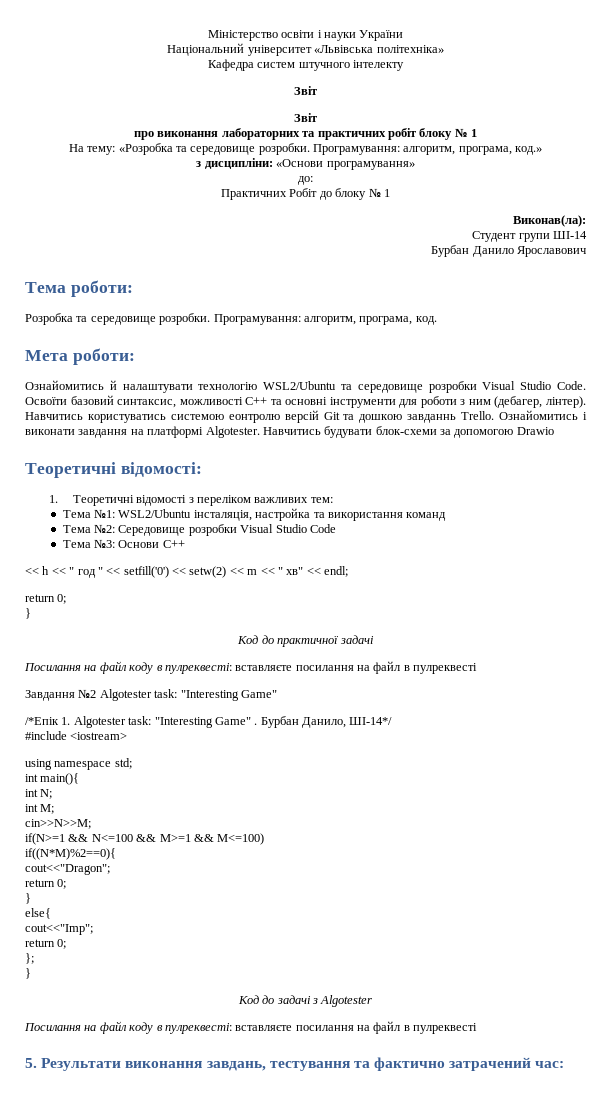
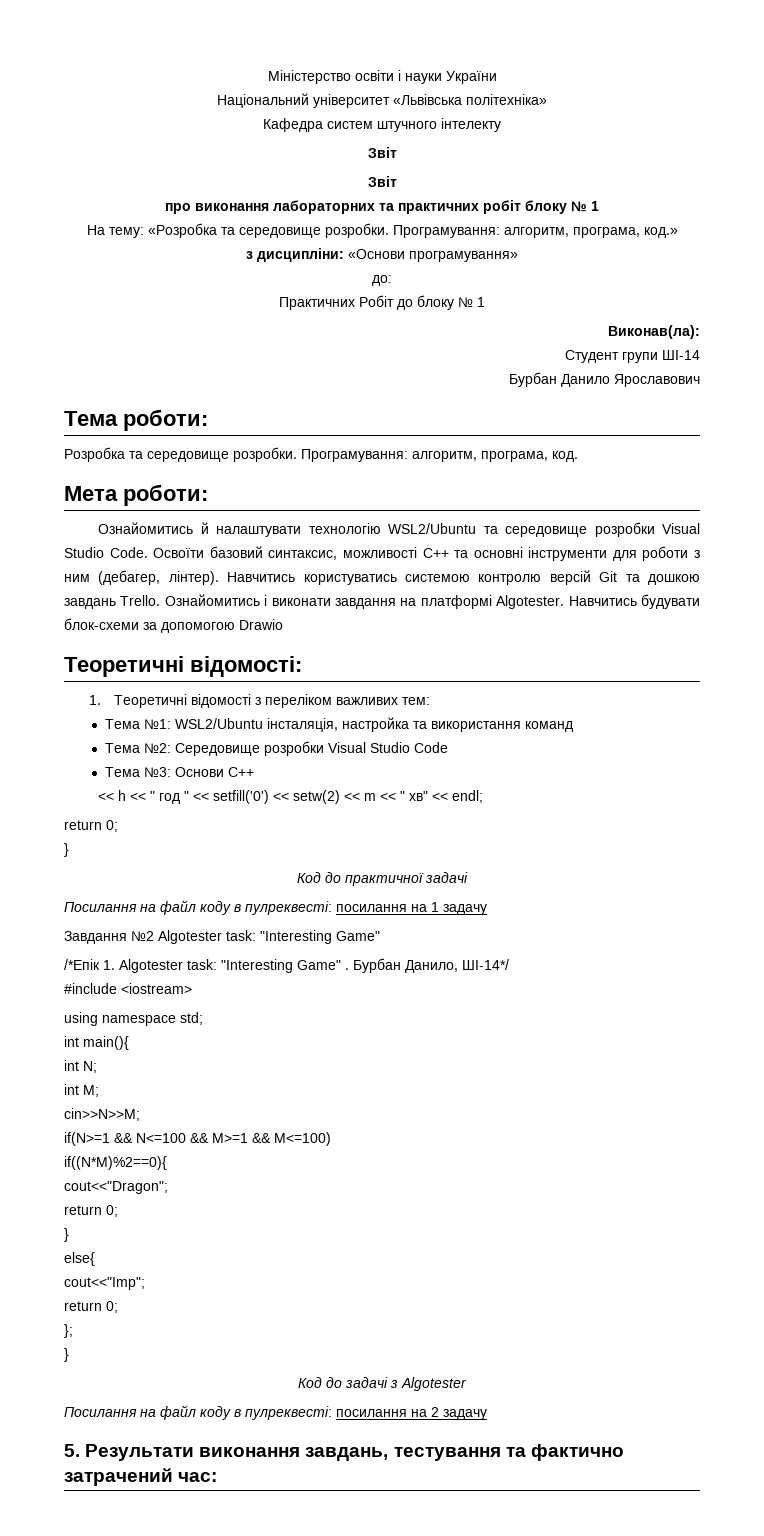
- Навчитись користуватись системою еонтролю версій Git та дошкою завданнь Trello.
+ Навчитись користуватись системою контролю версій Git та дошкою завдань Trello.
  Код до практичної задачі
- Посилання на файл коду в пулреквесті: вставляєте посилання на файл в пулреквесті
+ Посилання на файл коду в пулреквесті: посилання на 1 задачу
  Код до задачі з Algotester
- Посилання на файл коду в пулреквесті: вставляєте посилання на файл в пулреквесті
+ Посилання на файл коду в пулреквесті: посилання на 2 задачу

